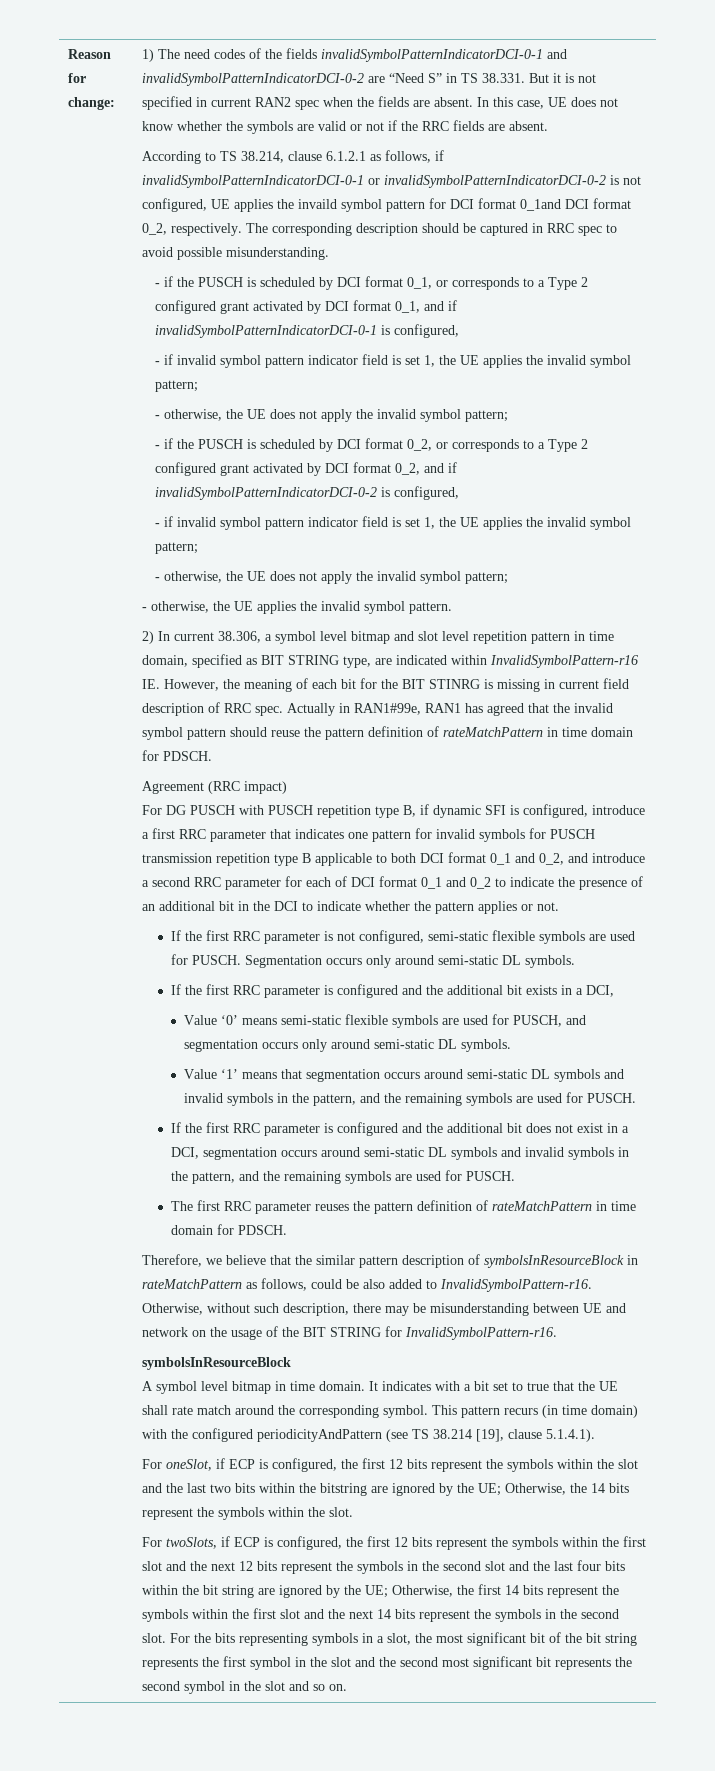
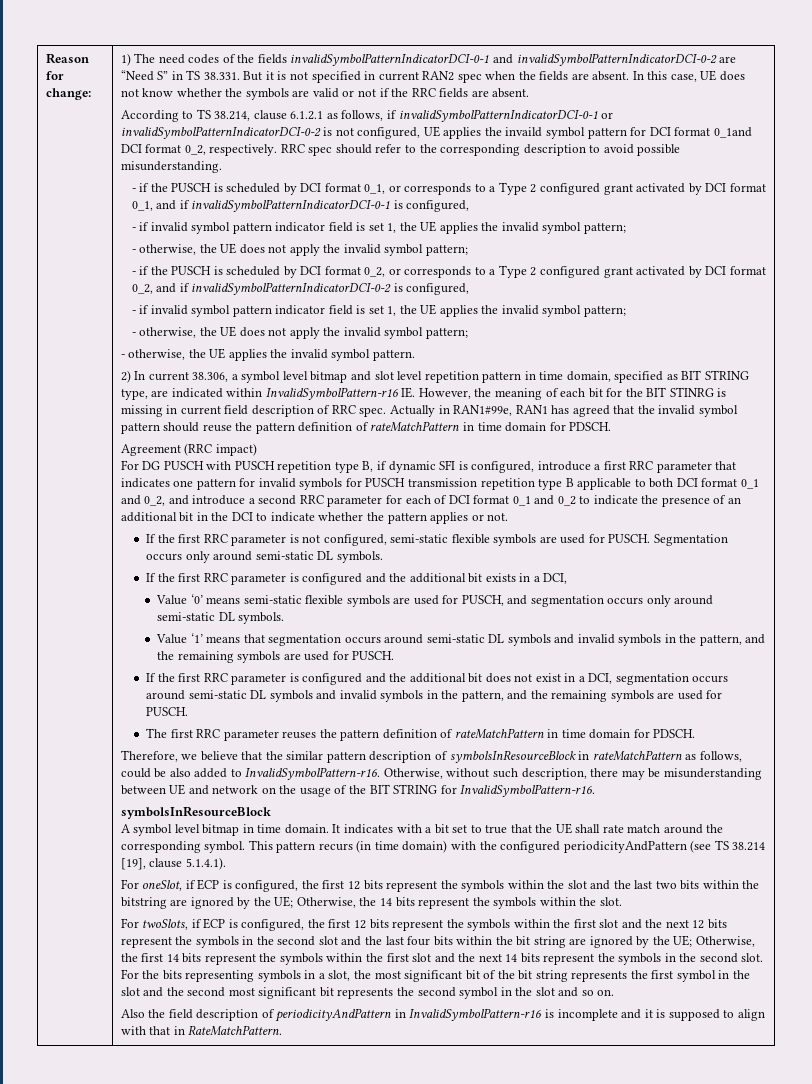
- The corresponding description should be captured in RRC spec to avoid possible misunderstanding.
+ RRC spec should refer to the corresponding description to avoid possible misunderstanding.
+ Also the field description of periodicityAndPattern in InvalidSymbolPattern-r16 is incomplete and it is supposed to align with that in RateMatchPattern.

